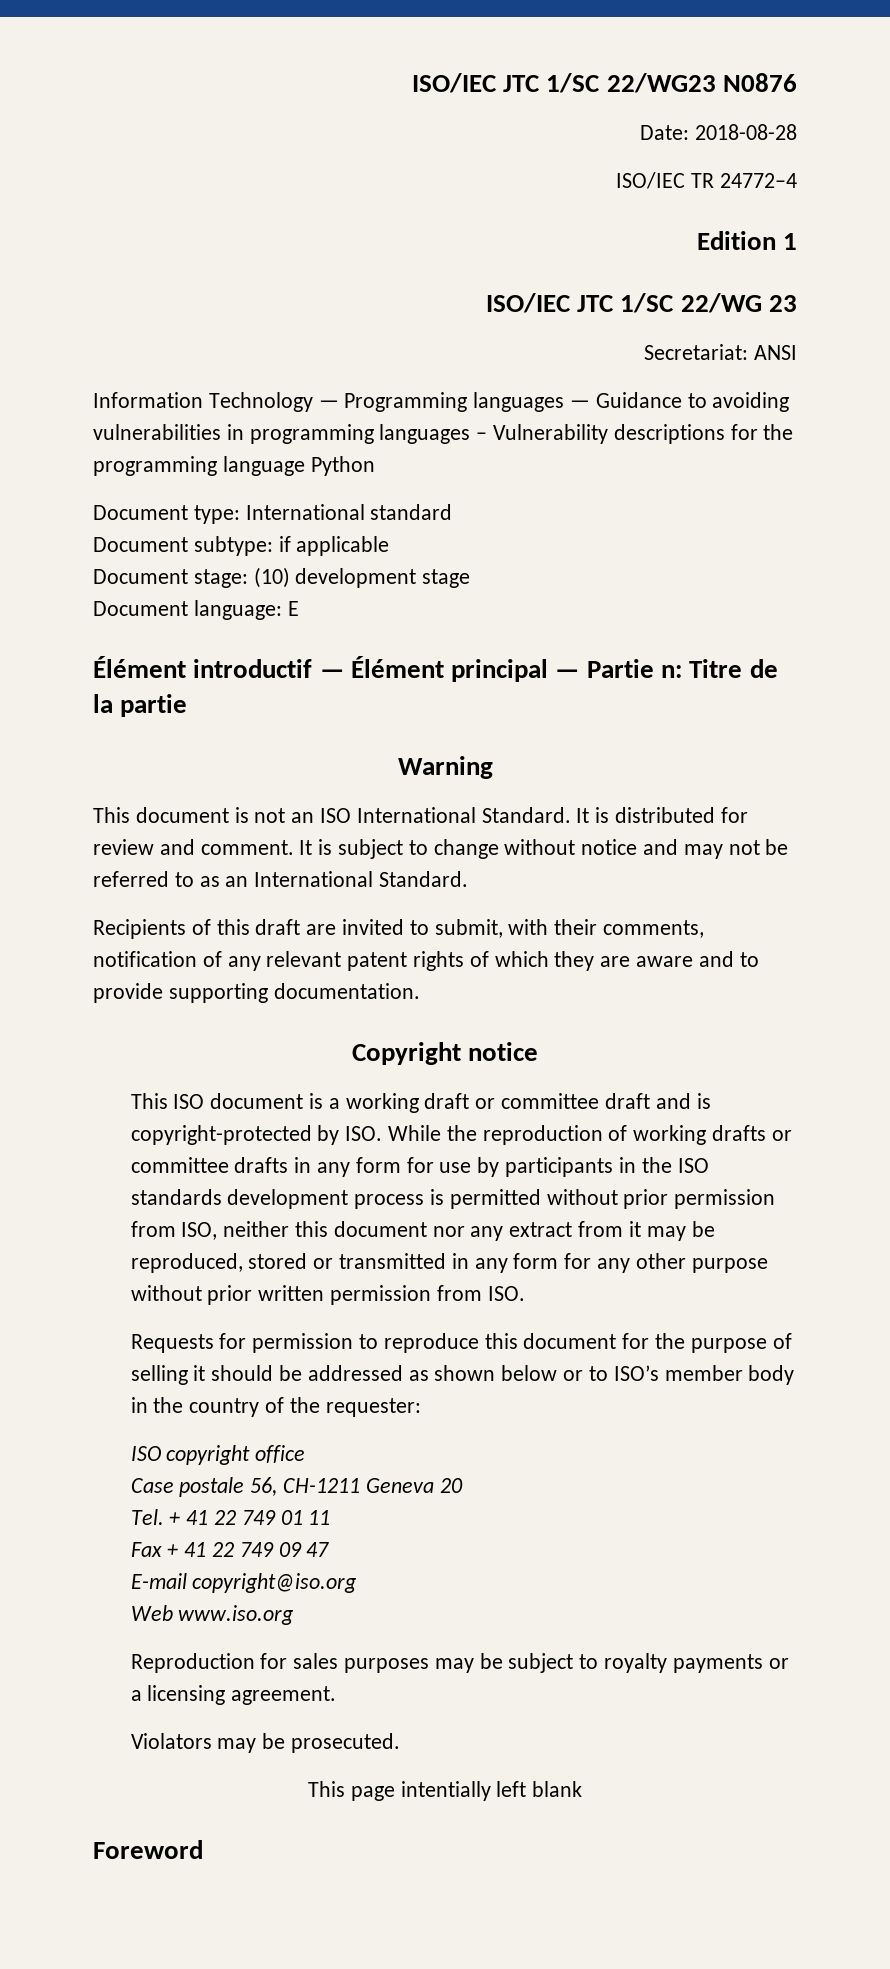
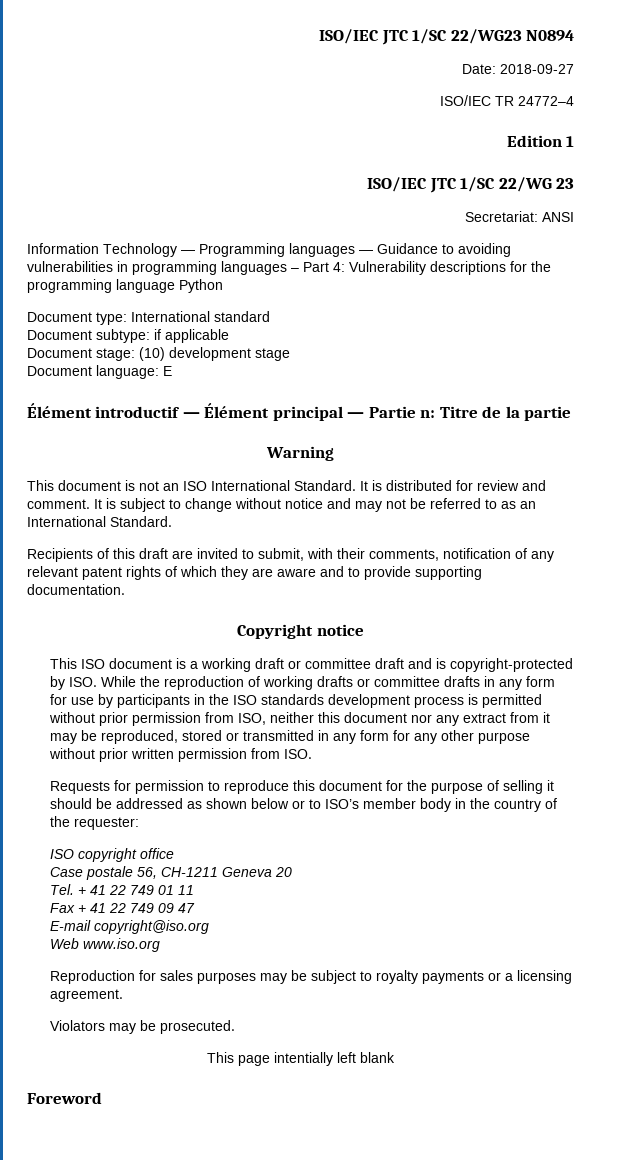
- ISO/IEC JTC 1/SC 22/WG23 N0876
+ ISO/IEC JTC 1/SC 22/WG23 N0894
- Date: 2018-08-28
+ Date: 2018-09-27
- Information Technology — Programming languages — Guidance to avoiding vulnerabilities in programming languages – Vulnerability descriptions for the programming language Python
+ Information Technology — Programming languages — Guidance to avoiding vulnerabilities in programming languages – Part 4: Vulnerability descriptions for the programming language Python

